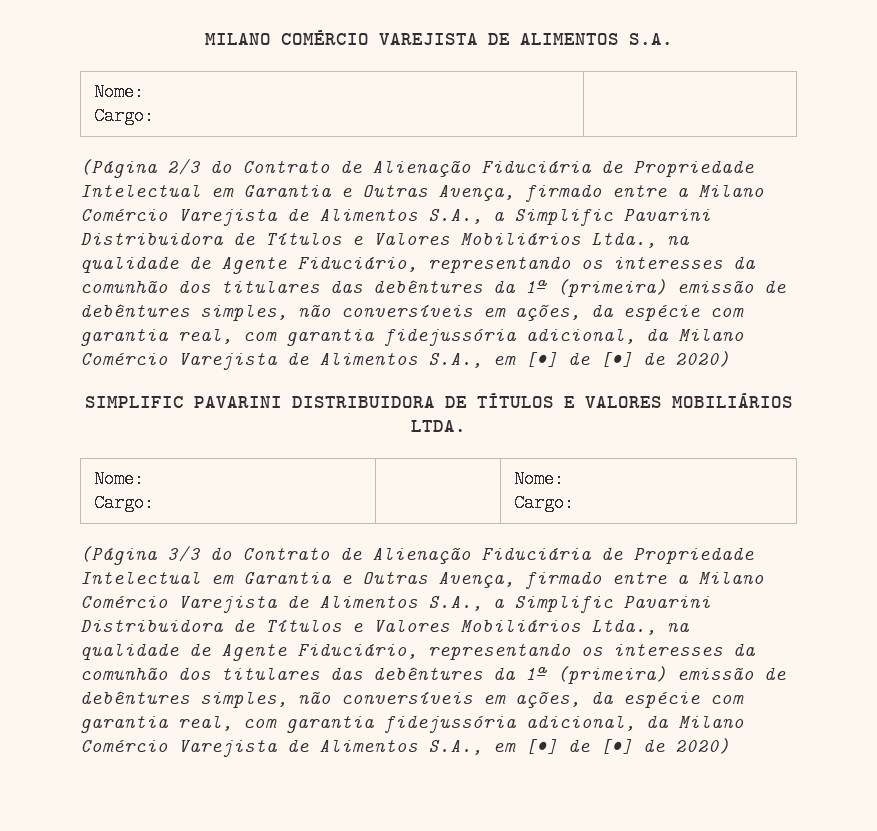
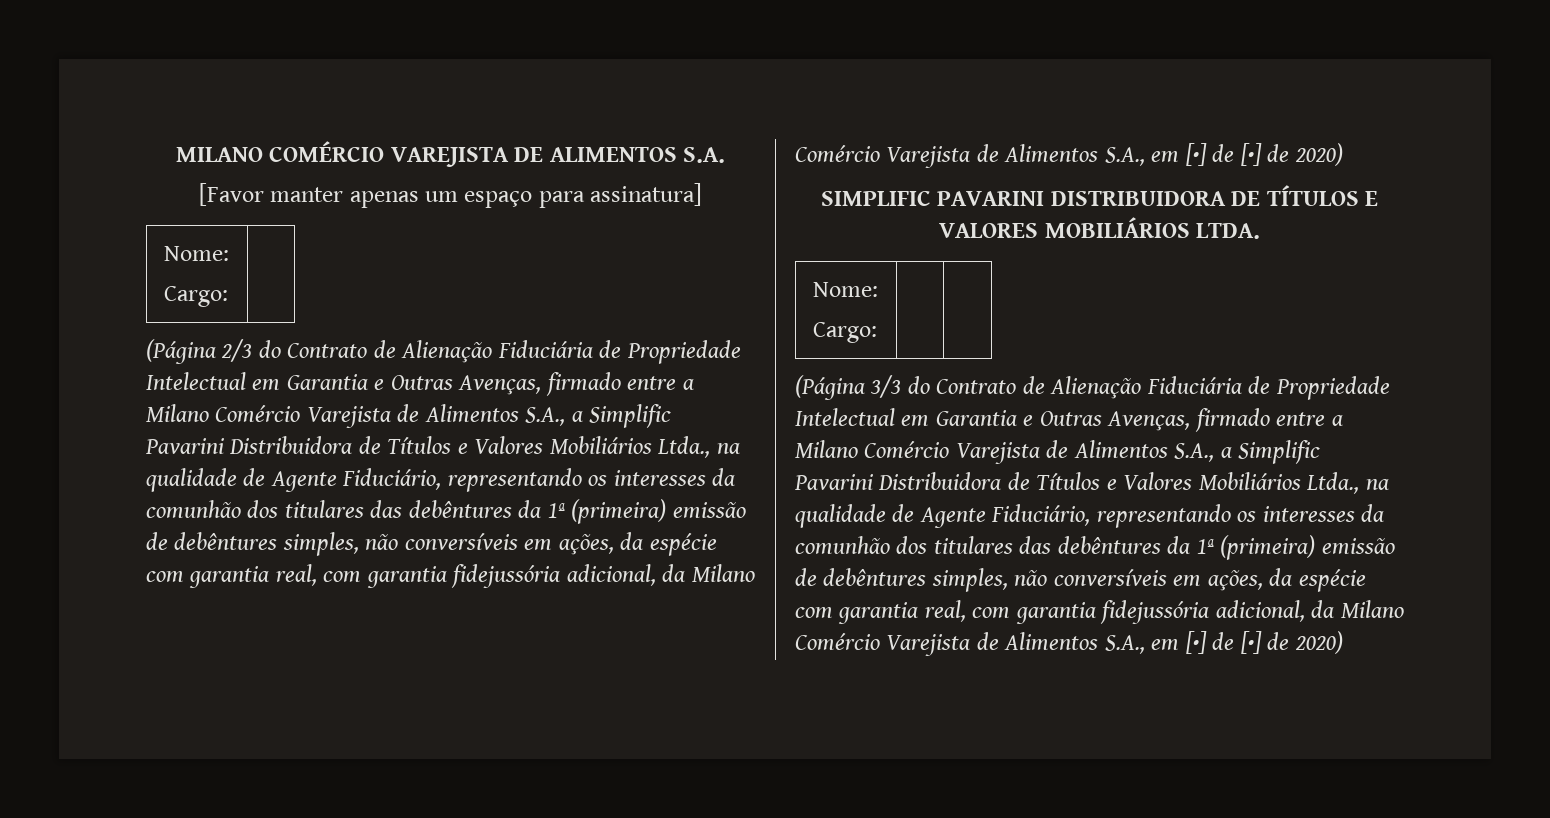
+ [Favor manter apenas um espaço para assinatura]
- (Página 2/3 do Contrato de Alienação Fiduciária de Propriedade Intelectual em Garantia e Outras Avença, firmado entre a Milano Comércio Varejista de Alimentos S.A., a Simplific Pavarini Distribuidora de Títulos e Valores Mobiliários Ltda., na qualidade de Agente Fiduciário, representando os interesses da comunhão dos titulares das debêntures da 1ª (primeira) emissão de debêntures simples, não conversíveis em ações, da espécie com garantia real, com garantia fidejussória adicional, da Milano Comércio Varejista de Alimentos S.A., em [•] de [•] de 2020)
+ (Página 2/3 do Contrato de Alienação Fiduciária de Propriedade Intelectual em Garantia e Outras Avenças, firmado entre a Milano Comércio Varejista de Alimentos S.A., a Simplific Pavarini Distribuidora de Títulos e Valores Mobiliários Ltda., na qualidade de Agente Fiduciário, representando os interesses da comunhão dos titulares das debêntures da 1ª (primeira) emissão de debêntures simples, não conversíveis em ações, da espécie com garantia real, com garantia fidejussória adicional, da Milano Comércio Varejista de Alimentos S.A., em [•] de [•] de 2020)
  SIMPLIFIC PAVARINI DISTRIBUIDORA DE TÍTULOS E VALORES MOBILIÁRIOS LTDA.
  Nome:
- Cargo: | | Nome:
- Cargo:
+ Cargo: | |
- (Página 3/3 do Contrato de Alienação Fiduciária de Propriedade Intelectual em Garantia e Outras Avença, firmado entre a Milano Comércio Varejista de Alimentos S.A., a Simplific Pavarini Distribuidora de Títulos e Valores Mobiliários Ltda., na qualidade de Agente Fiduciário, representando os interesses da comunhão dos titulares das debêntures da 1ª (primeira) emissão de debêntures simples, não conversíveis em ações, da espécie com garantia real, com garantia fidejussória adicional, da Milano Comércio Varejista de Alimentos S.A., em [•] de [•] de 2020)
+ (Página 3/3 do Contrato de Alienação Fiduciária de Propriedade Intelectual em Garantia e Outras Avenças, firmado entre a Milano Comércio Varejista de Alimentos S.A., a Simplific Pavarini Distribuidora de Títulos e Valores Mobiliários Ltda., na qualidade de Agente Fiduciário, representando os interesses da comunhão dos titulares das debêntures da 1ª (primeira) emissão de debêntures simples, não conversíveis em ações, da espécie com garantia real, com garantia fidejussória adicional, da Milano Comércio Varejista de Alimentos S.A., em [•] de [•] de 2020)

